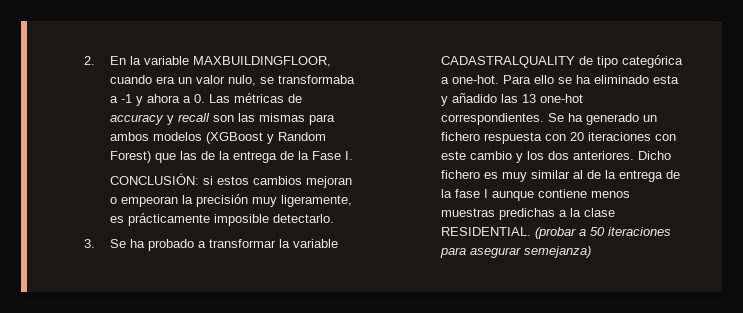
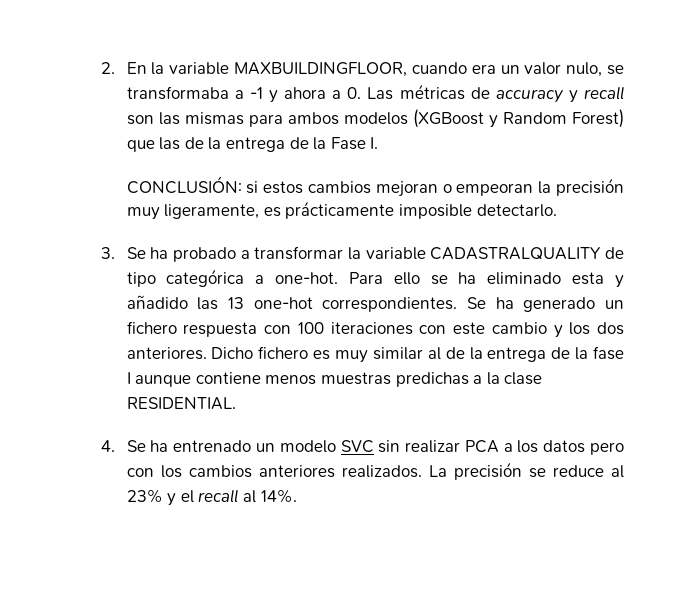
- Se ha generado un fichero respuesta con 20 iteraciones con este cambio y los dos anteriores.
+ Se ha generado un fichero respuesta con 100 iteraciones con este cambio y los dos anteriores.
- Dicho fichero es muy similar al de la entrega de la fase I aunque contiene menos muestras predichas a la clase RESIDENTIAL. (probar a 50 iteraciones para asegurar semejanza)
+ Dicho fichero es muy similar al de la entrega de la fase I aunque contiene menos muestras predichas a la clase RESIDENTIAL.
+ 4. Se ha entrenado un modelo SVC sin realizar PCA a los datos pero con los cambios anteriores realizados. La precisión se reduce al 23% y el recall al 14%.

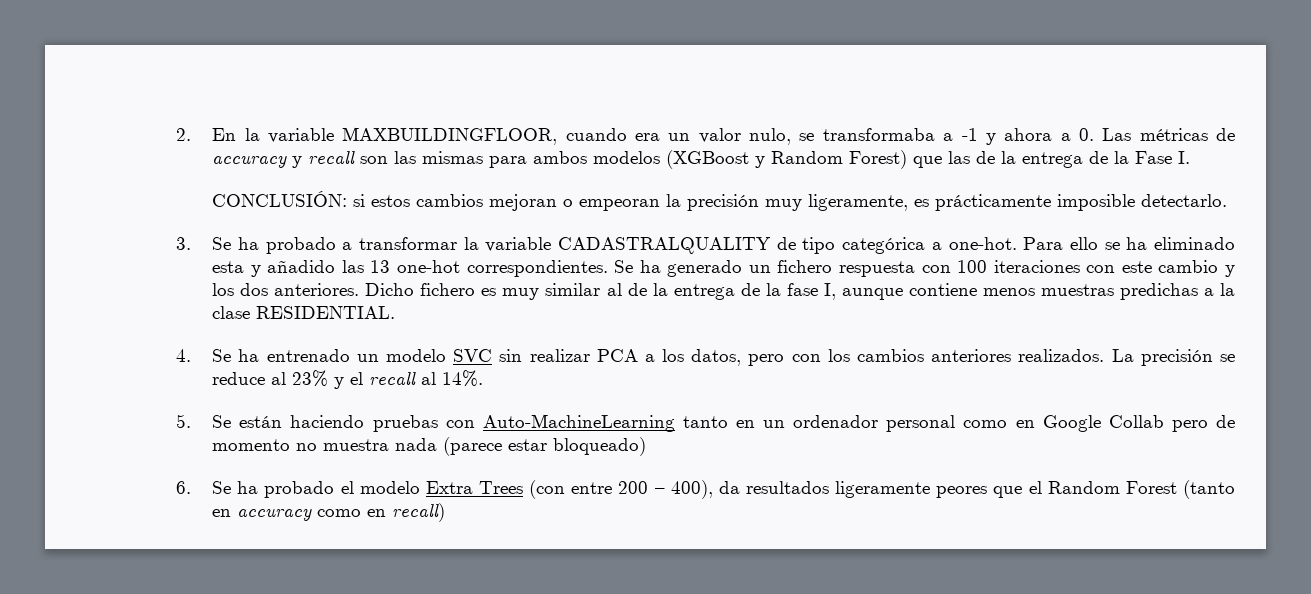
- Dicho fichero es muy similar al de la entrega de la fase I aunque contiene menos muestras predichas a la clase RESIDENTIAL.
+ Dicho fichero es muy similar al de la entrega de la fase I, aunque contiene menos muestras predichas a la clase RESIDENTIAL.
- 4. Se ha entrenado un modelo SVC sin realizar PCA a los datos pero con los cambios anteriores realizados.
+ 4. Se ha entrenado un modelo SVC sin realizar PCA a los datos, pero con los cambios anteriores realizados.
+ 5. Se están haciendo pruebas con Auto-MachineLearning tanto en un ordenador personal como en Google Collab pero de momento no muestra nada (parece estar bloqueado)
+ 6. Se ha probado el modelo Extra Trees (con entre 200 – 400), da resultados ligeramente peores que el Random Forest (tanto en accuracy como en recall)

